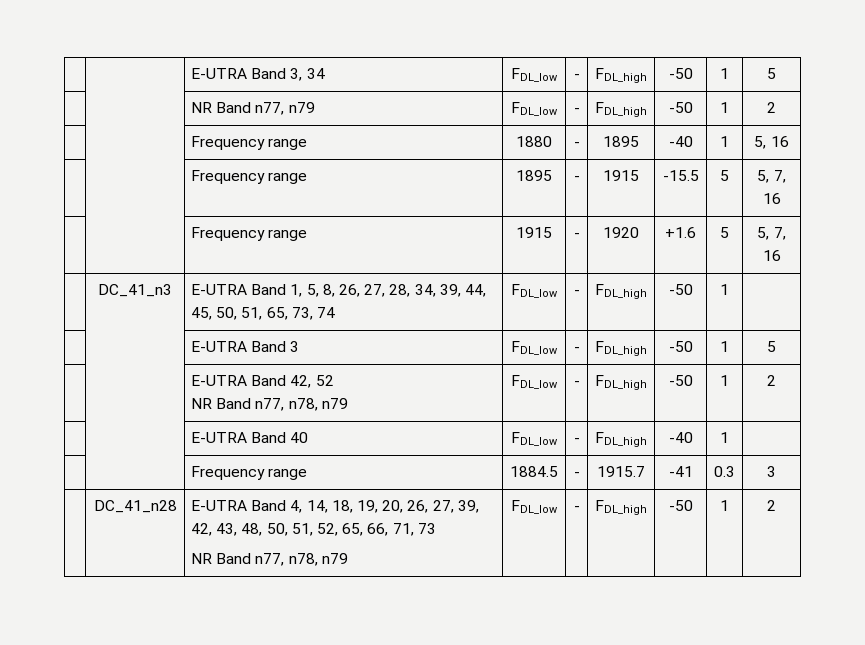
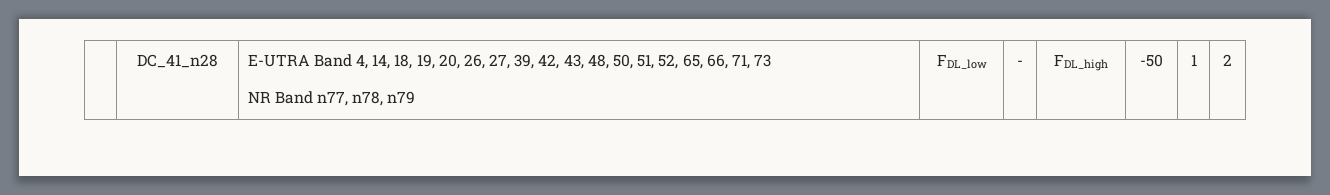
- | | E-UTRA Band 3, 34 | FDL_low | - | FDL_high | -50 | 1 | 5
- | | NR Band n77, n79 | FDL_low | - | FDL_high | -50 | 1 | 2
- | | Frequency range | 1880 | - | 1895 | -40 | 1 | 5, 16
- | | Frequency range | 1895 | - | 1915 | -15.5 | 5 | 5, 7, 16
- | | Frequency range | 1915 | - | 1920 | +1.6 | 5 | 5, 7, 16
- | DC_41_n3 | E-UTRA Band 1, 5, 8, 26, 27, 28, 34, 39, 44, 45, 50, 51, 65, 73, 74 | FDL_low | - | FDL_high | -50 | 1 |
- | | E-UTRA Band 3 | FDL_low | - | FDL_high | -50 | 1 | 5
- | | E-UTRA Band 42, 52
- NR Band n77, n78, n79 | FDL_low | - | FDL_high | -50 | 1 | 2
- | | E-UTRA Band 40 | FDL_low | - | FDL_high | -40 | 1 |
- | | Frequency range | 1884.5 | - | 1915.7 | -41 | 0.3 | 3

